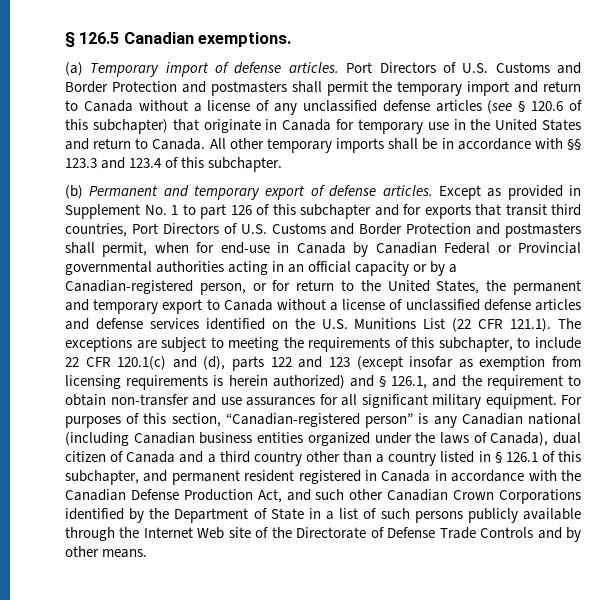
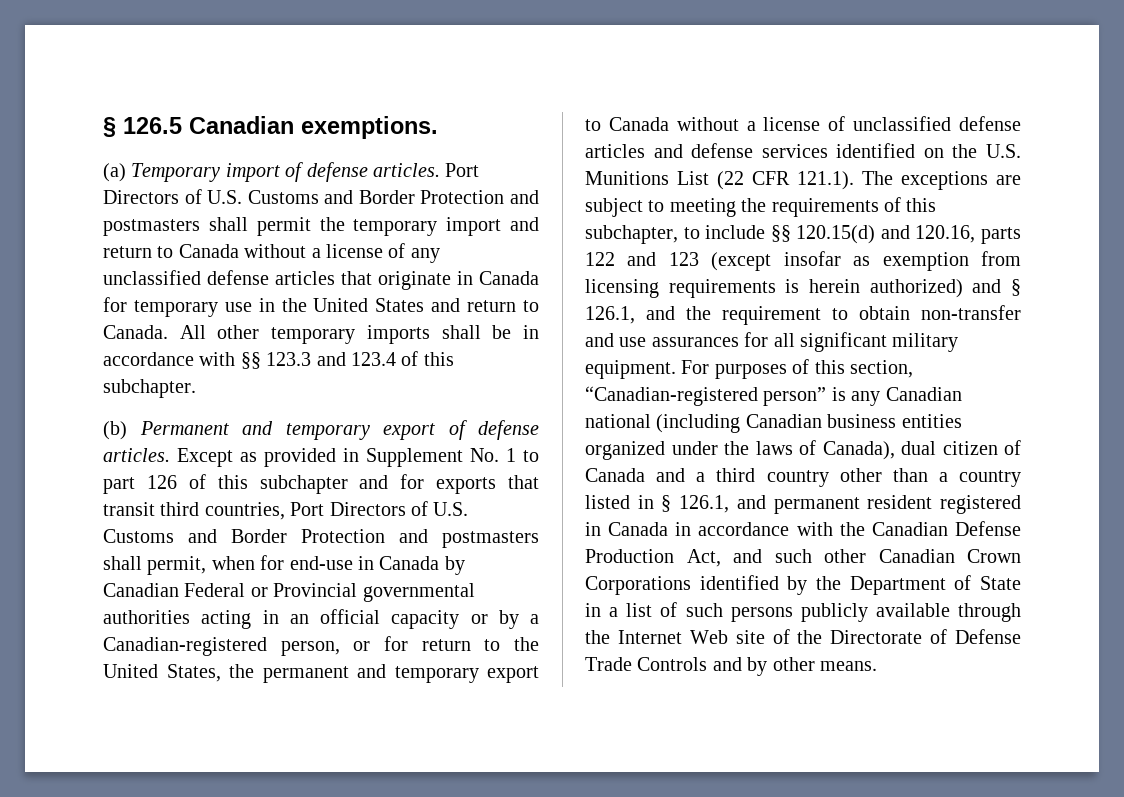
- Port Directors of U.S. Customs and Border Protection and postmasters shall permit the temporary import and return to Canada without a license of any unclassified defense articles (see § 120.6 of this subchapter) that originate in Canada for temporary use in the United States and return to Canada.
+ Port Directors of U.S. Customs and Border Protection and postmasters shall permit the temporary import and return to Canada without a license of any unclassified defense articles that originate in Canada for temporary use in the United States and return to Canada.
- Except as provided in Supplement No. 1 to part 126 of this subchapter and for exports that transit third countries, Port Directors of U.S. Customs and Border Protection and postmasters shall permit, when for end-use in Canada by Canadian Federal or Provincial governmental authorities acting in an official capacity or by a Canadian-registered person, or for return to the United States, the permanent and temporary export to Canada without a license of unclassified defense articles and defense services identified on the U.S. Munitions List (22 CFR 121.1). The exceptions are subject to meeting the requirements of this subchapter, to include 22 CFR 120.1(c) and (d), parts 122 and 123 (except insofar as exemption from licensing requirements is herein authorized) and § 126.1, and the requirement to obtain non-transfer and use assurances for all significant military equipment.
+ Except as provided in Supplement No. 1 to part 126 of this subchapter and for exports that transit third countries, Port Directors of U.S. Customs and Border Protection and postmasters shall permit, when for end-use in Canada by Canadian Federal or Provincial governmental authorities acting in an official capacity or by a Canadian-registered person, or for return to the United States, the permanent and temporary export to Canada without a license of unclassified defense articles and defense services identified on the U.S. Munitions List (22 CFR 121.1). The exceptions are subject to meeting the requirements of this subchapter, to include §§ 120.15(d) and 120.16, parts 122 and 123 (except insofar as exemption from licensing requirements is herein authorized) and § 126.1, and the requirement to obtain non-transfer and use assurances for all significant military equipment.
- For purposes of this section, “Canadian-registered person” is any Canadian national (including Canadian business entities organized under the laws of Canada), dual citizen of Canada and a third country other than a country listed in § 126.1 of this subchapter, and permanent resident registered in Canada in accordance with the Canadian Defense Production Act, and such other Canadian Crown Corporations identified by the Department of State in a list of such persons publicly available through the Internet Web site of the Directorate of Defense Trade Controls and by other means.
+ For purposes of this section, “Canadian-registered person” is any Canadian national (including Canadian business entities organized under the laws of Canada), dual citizen of Canada and a third country other than a country listed in § 126.1, and permanent resident registered in Canada in accordance with the Canadian Defense Production Act, and such other Canadian Crown Corporations identified by the Department of State in a list of such persons publicly available through the Internet Web site of the Directorate of Defense Trade Controls and by other means.

